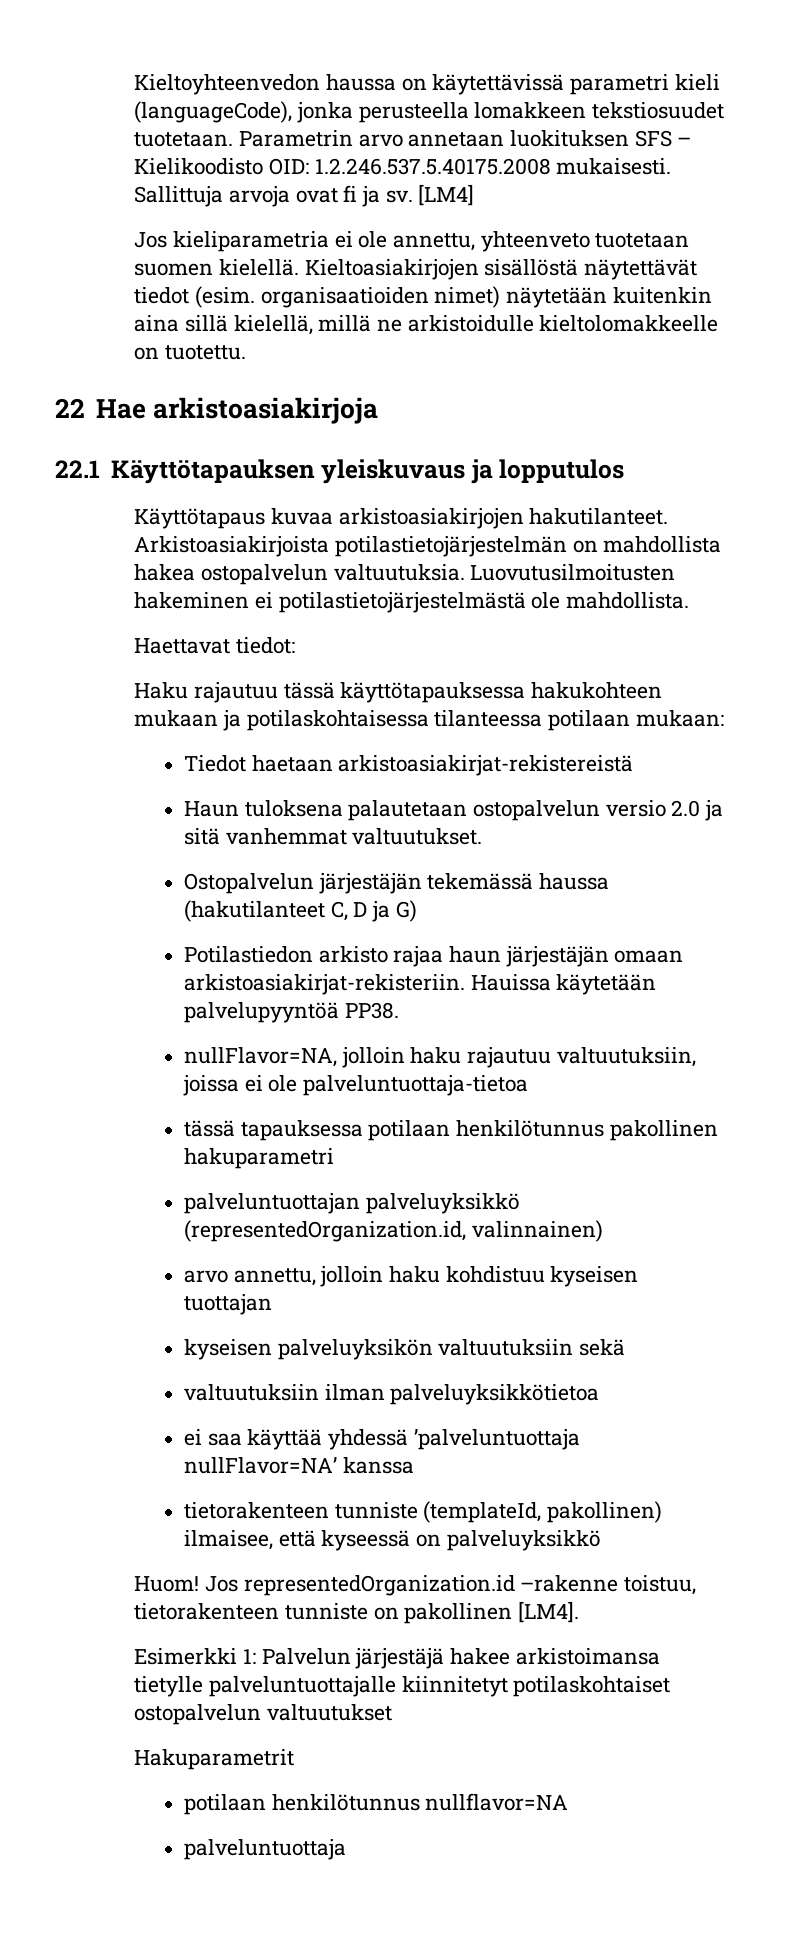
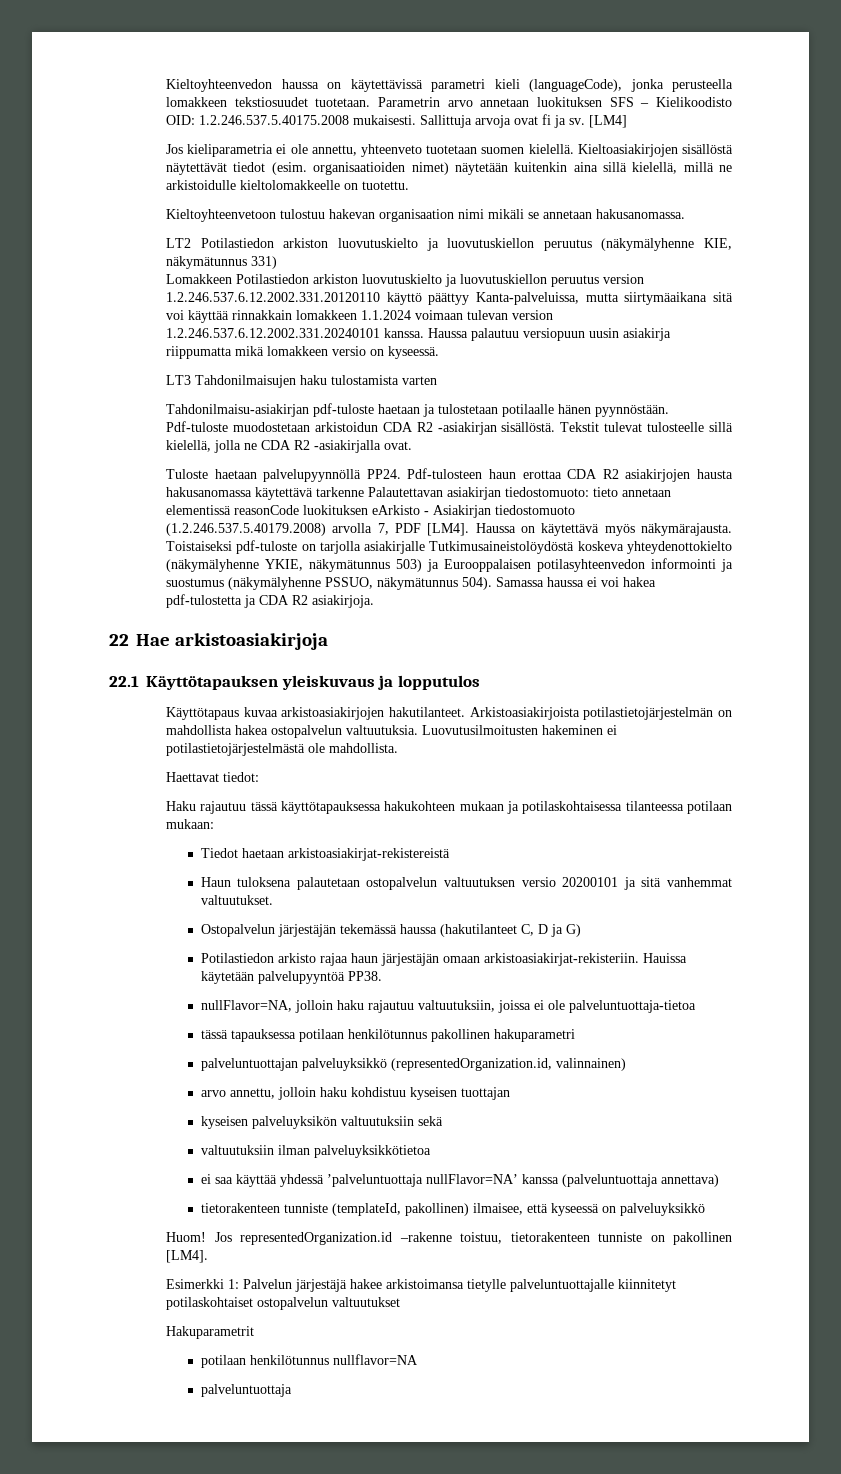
+ Kieltoyhteenvetoon tulostuu hakevan organisaation nimi mikäli se annetaan hakusanomassa.
+ LT2 Potilastiedon arkiston luovutuskielto ja luovutuskiellon peruutus (näkymälyhenne KIE, näkymätunnus 331)
+ Lomakkeen Potilastiedon arkiston luovutuskielto ja luovutuskiellon peruutus version 1.2.246.537.6.12.2002.331.20120110 käyttö päättyy Kanta-palveluissa, mutta siirtymäaikana sitä voi käyttää rinnakkain lomakkeen 1.1.2024 voimaan tulevan version 1.2.246.537.6.12.2002.331.20240101 kanssa. Haussa palautuu versiopuun uusin asiakirja riippumatta mikä lomakkeen versio on kyseessä.
+ LT3 Tahdonilmaisujen haku tulostamista varten
+ Tahdonilmaisu-asiakirjan pdf-tuloste haetaan ja tulostetaan potilaalle hänen pyynnöstään. Pdf-tuloste muodostetaan arkistoidun CDA R2 -asiakirjan sisällöstä. Tekstit tulevat tulosteelle sillä kielellä, jolla ne CDA R2 -asiakirjalla ovat.
+ Tuloste haetaan palvelupyynnöllä PP24. Pdf-tulosteen haun erottaa CDA R2 asiakirjojen hausta hakusanomassa käytettävä tarkenne Palautettavan asiakirjan tiedostomuoto: tieto annetaan elementissä reasonCode luokituksen eArkisto - Asiakirjan tiedostomuoto (1.2.246.537.5.40179.2008) arvolla 7, PDF [LM4]. Haussa on käytettävä myös näkymärajausta. Toistaiseksi pdf-tuloste on tarjolla asiakirjalle Tutkimusaineistolöydöstä koskeva yhteydenottokielto (näkymälyhenne YKIE, näkymätunnus 503) ja Eurooppalaisen potilasyhteenvedon informointi ja suostumus (näkymälyhenne PSSUO, näkymätunnus 504). Samassa haussa ei voi hakea pdf-tulostetta ja CDA R2 asiakirjoja.
- Haun tuloksena palautetaan ostopalvelun versio 2.0 ja sitä vanhemmat valtuutukset.
+ Haun tuloksena palautetaan ostopalvelun valtuutuksen versio 20200101 ja sitä vanhemmat valtuutukset.
- ei saa käyttää yhdessä ’palveluntuottaja nullFlavor=NA’ kanssa
+ ei saa käyttää yhdessä ’palveluntuottaja nullFlavor=NA’ kanssa (palveluntuottaja annettava)

